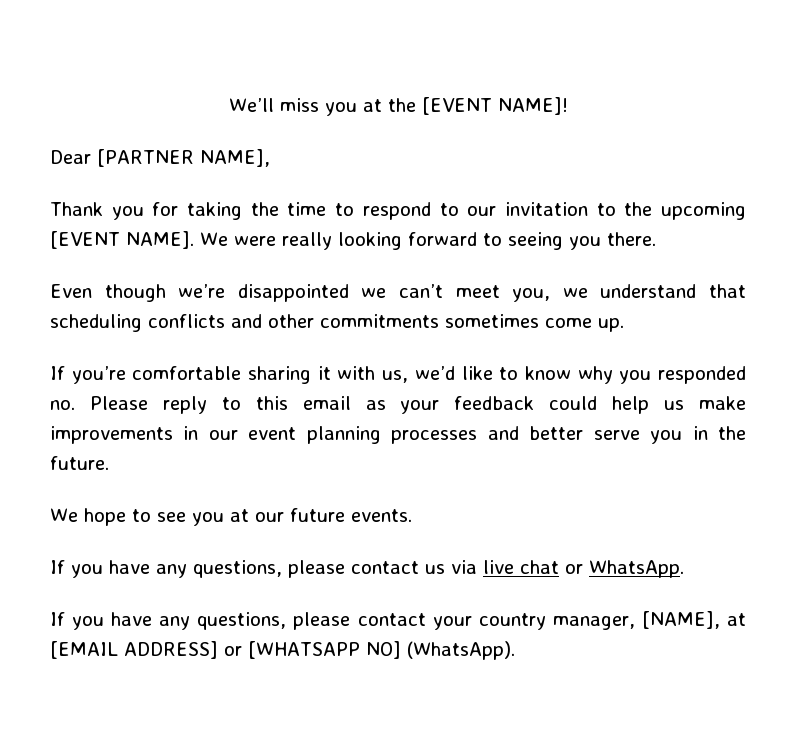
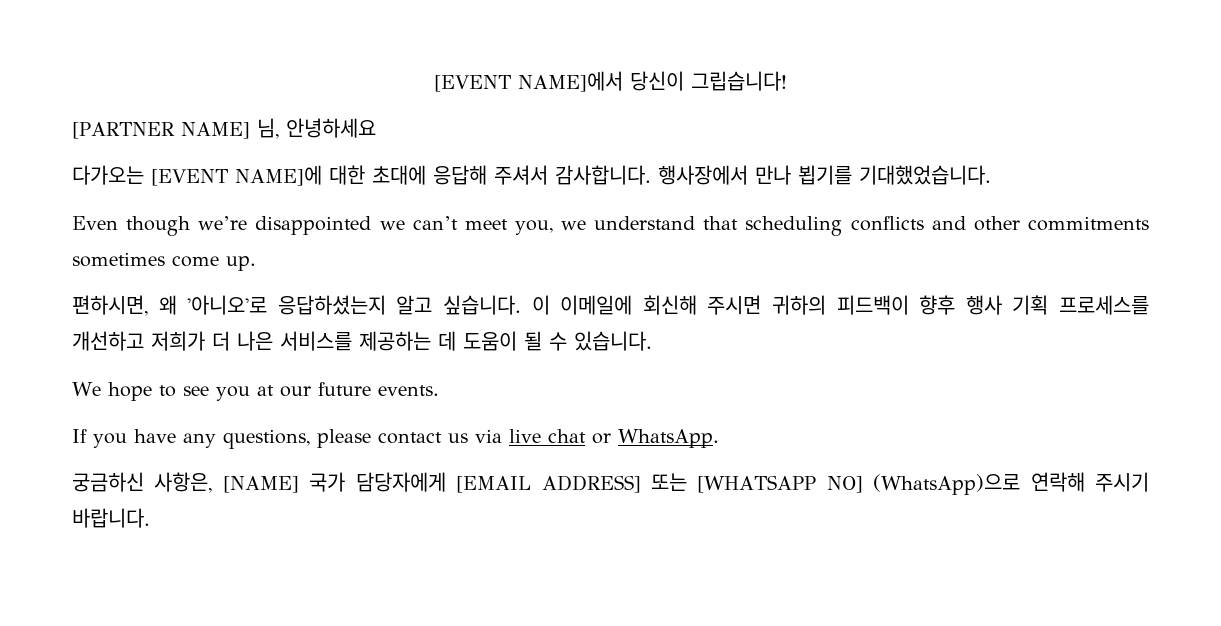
- We’ll miss you at the [EVENT NAME]!
- Dear [PARTNER NAME],
- Thank you for taking the time to respond to our invitation to the upcoming [EVENT NAME]. We were really looking forward to seeing you there.
+ [EVENT NAME]에서 당신이 그립습니다!
+ [PARTNER NAME] 님, 안녕하세요
+ 다가오는 [EVENT NAME]에 대한 초대에 응답해 주셔서 감사합니다. 행사장에서 만나 뵙기를 기대했었습니다.
- If you’re comfortable sharing it with us, we’d like to know why you responded no. Please reply to this email as your feedback could help us make improvements in our event planning processes and better serve you in the future.
+ 편하시면, 왜 '아니오'로 응답하셨는지 알고 싶습니다. 이 이메일에 회신해 주시면 귀하의 피드백이 향후 행사 기획 프로세스를 개선하고 저희가 더 나은 서비스를 제공하는 데 도움이 될 수 있습니다.
- If you have any questions, please contact your country manager, [NAME], at [EMAIL ADDRESS] or [WHATSAPP NO] (WhatsApp).
+ 궁금하신 사항은, [NAME] 국가 담당자에게 [EMAIL ADDRESS] 또는 [WHATSAPP NO] (WhatsApp)으로 연락해 주시기 바랍니다.

